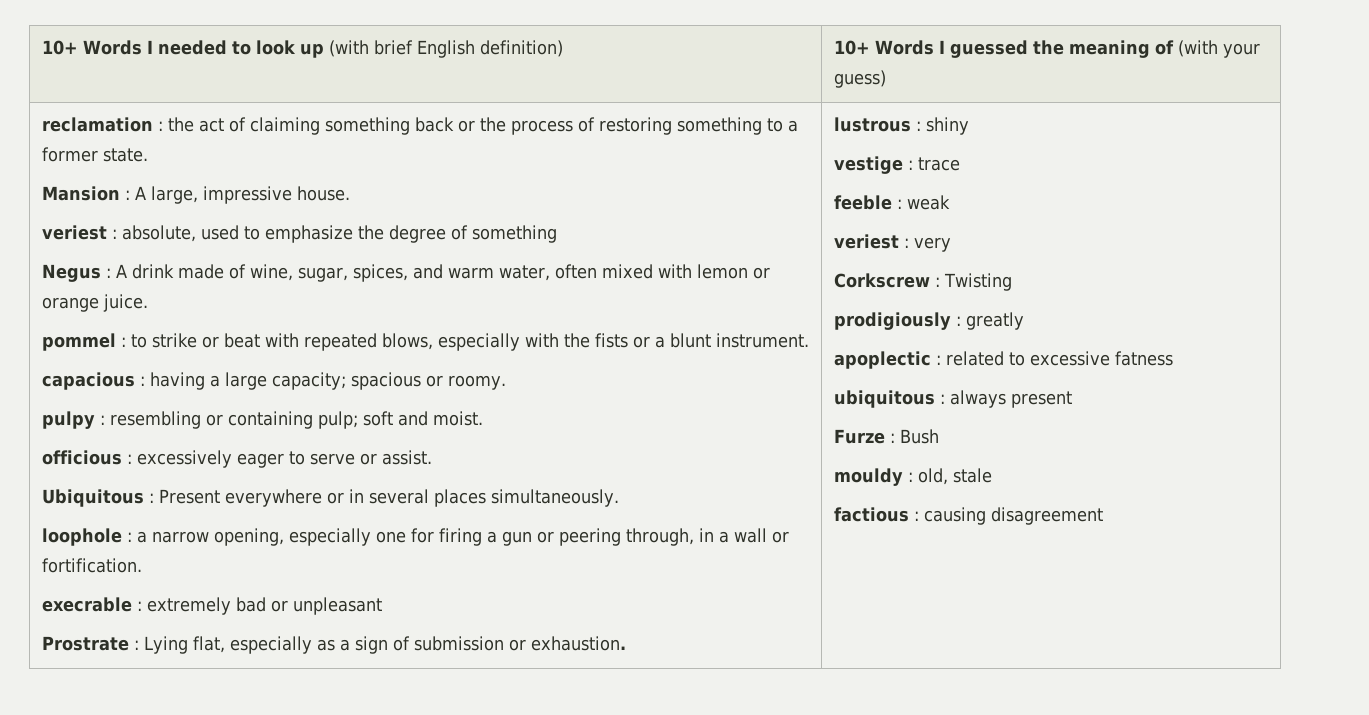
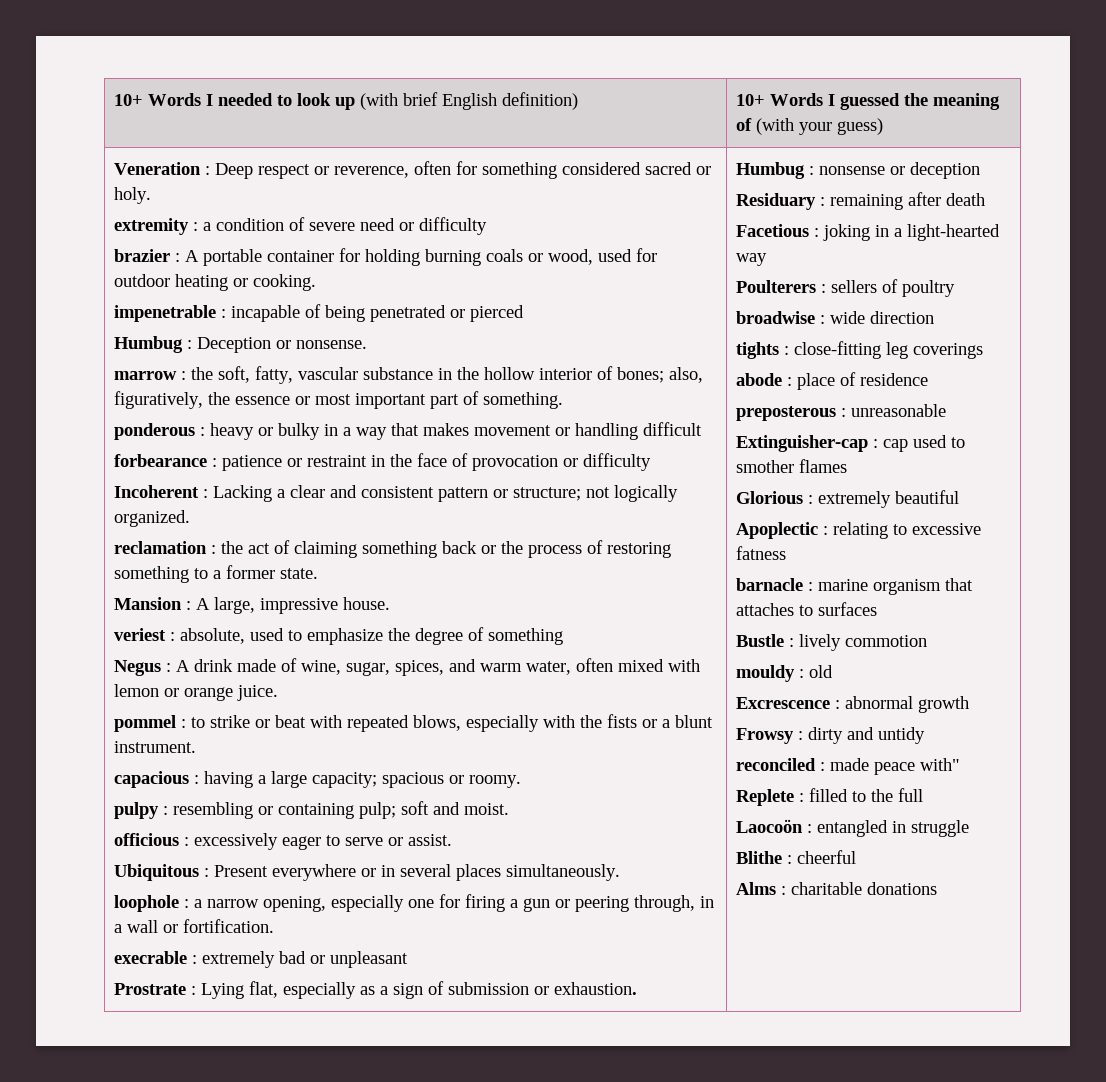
+ Veneration : Deep respect or reverence, often for something considered sacred or holy.
+ extremity : a condition of severe need or difficulty
+ brazier : A portable container for holding burning coals or wood, used for outdoor heating or cooking.
+ impenetrable : incapable of being penetrated or pierced
+ Humbug : Deception or nonsense.
+ marrow : the soft, fatty, vascular substance in the hollow interior of bones; also, figuratively, the essence or most important part of something.
+ ponderous : heavy or bulky in a way that makes movement or handling difficult
+ forbearance : patience or restraint in the face of provocation or difficulty
+ Incoherent : Lacking a clear and consistent pattern or structure; not logically organized.
- lustrous : shiny
- vestige : trace
- feeble : weak
- veriest : very
- Corkscrew : Twisting
- prodigiously : greatly
- apoplectic : related to excessive fatness
- ubiquitous : always present
- Furze : Bush
- mouldy : old, stale
- factious : causing disagreement
+ Humbug : nonsense or deception
+ Residuary : remaining after death
+ Facetious : joking in a light-hearted way
+ Poulterers : sellers of poultry
+ broadwise : wide direction
+ tights : close-fitting leg coverings
+ abode : place of residence
+ preposterous : unreasonable
+ Extinguisher-cap : cap used to smother flames
+ Glorious : extremely beautiful
+ Apoplectic : relating to excessive fatness
+ barnacle : marine organism that attaches to surfaces
+ Bustle : lively commotion
+ mouldy : old
+ Excrescence : abnormal growth
+ Frowsy : dirty and untidy
+ reconciled : made peace with"
+ Replete : filled to the full
+ Laocoön : entangled in struggle
+ Blithe : cheerful
+ Alms : charitable donations

